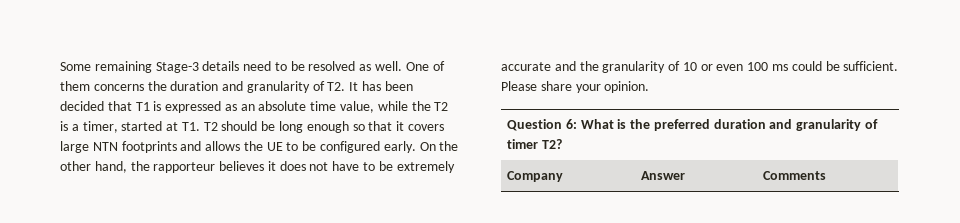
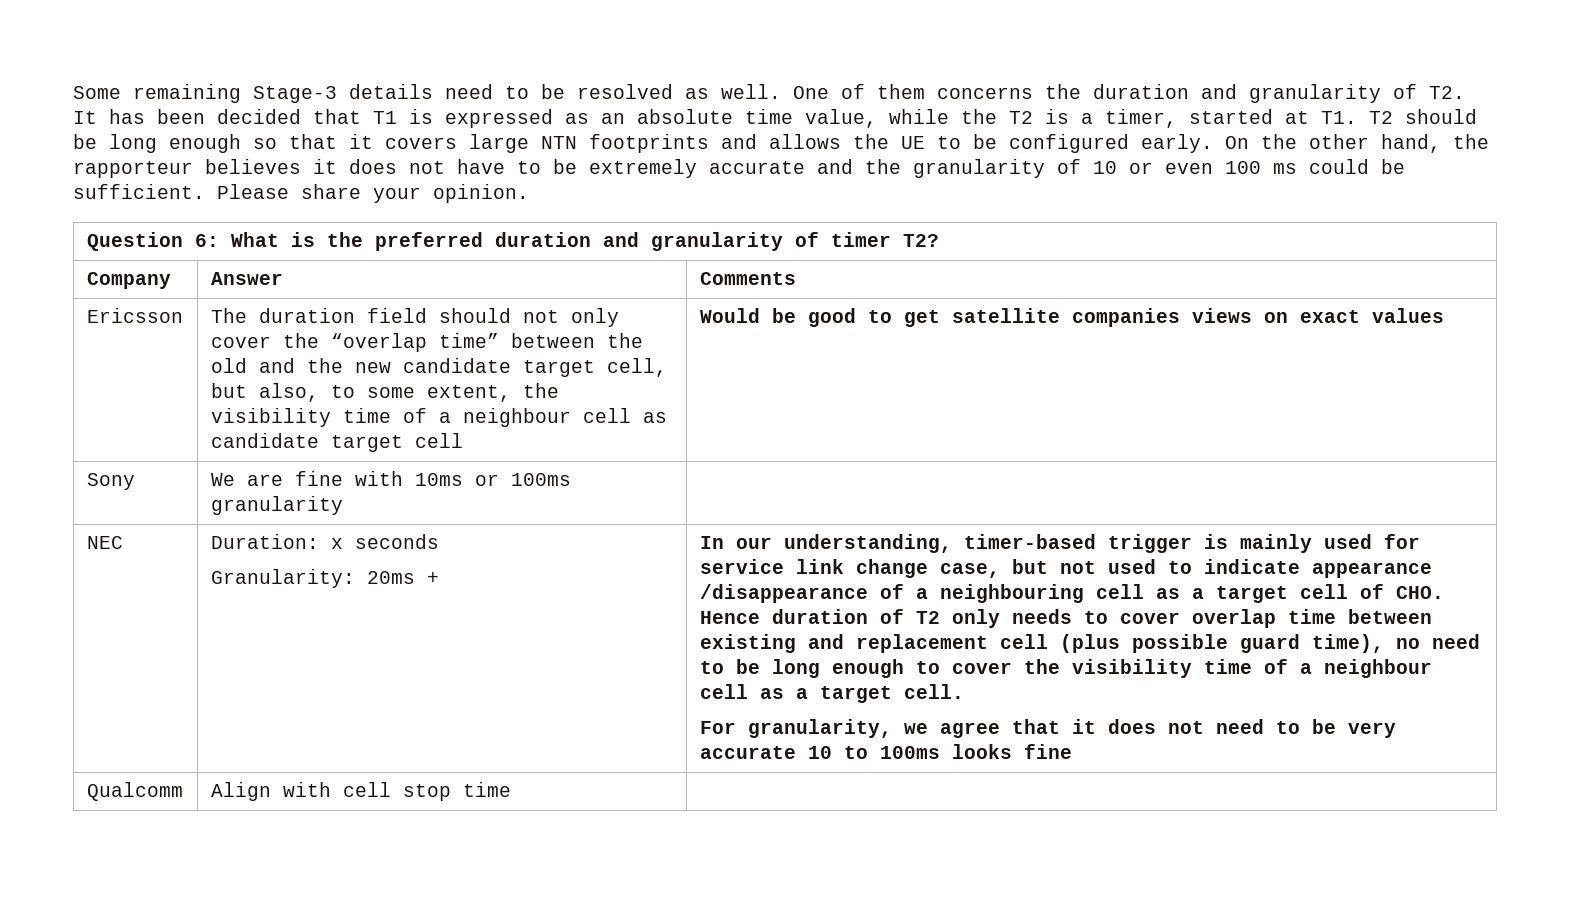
+ Ericsson | The duration field should not only cover the “overlap time” between the old and the new candidate target cell, but also, to some extent, the visibility time of a neighbour cell as candidate target cell | Would be good to get satellite companies views on exact values
+ Sony | We are fine with 10ms or 100ms granularity |
+ NEC | Duration: x seconds
+ Granularity: 20ms + | In our understanding, timer-based trigger is mainly used for service link change case, but not used to indicate appearance /disappearance of a neighbouring cell as a target cell of CHO. Hence duration of T2 only needs to cover overlap time between existing and replacement cell (plus possible guard time), no need to be long enough to cover the visibility time of a neighbour cell as a target cell.
+ For granularity, we agree that it does not need to be very accurate 10 to 100ms looks fine
+ Qualcomm | Align with cell stop time |

